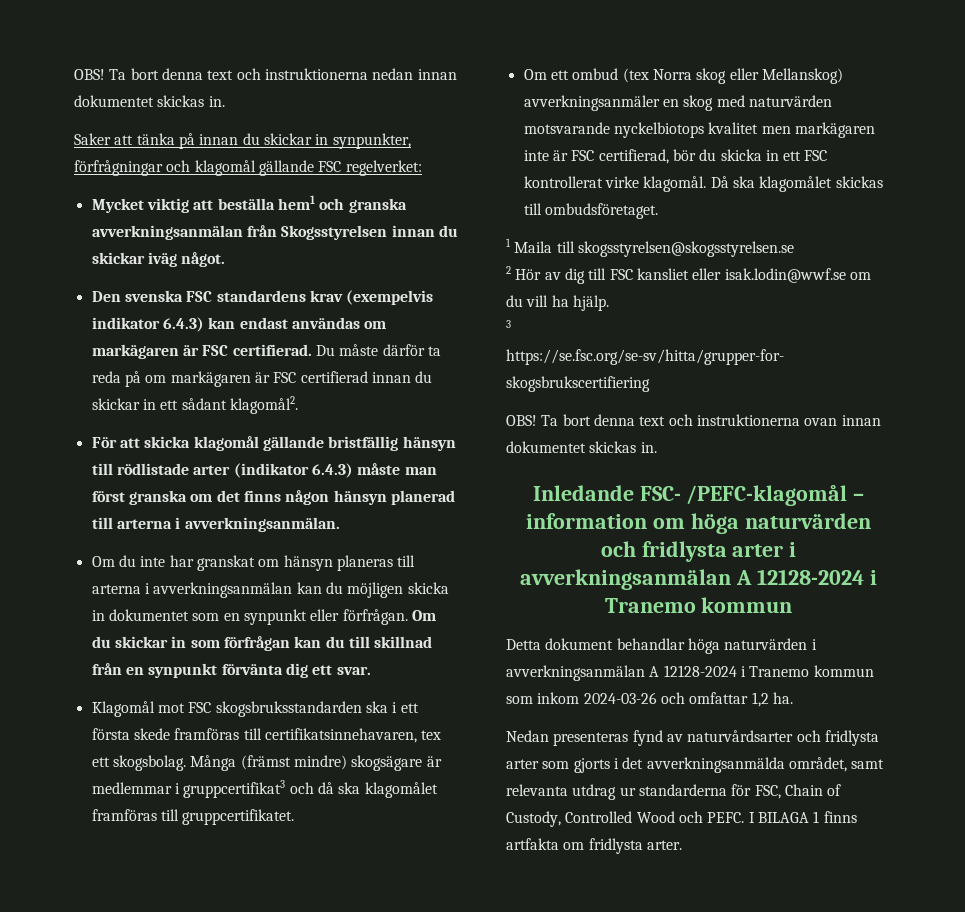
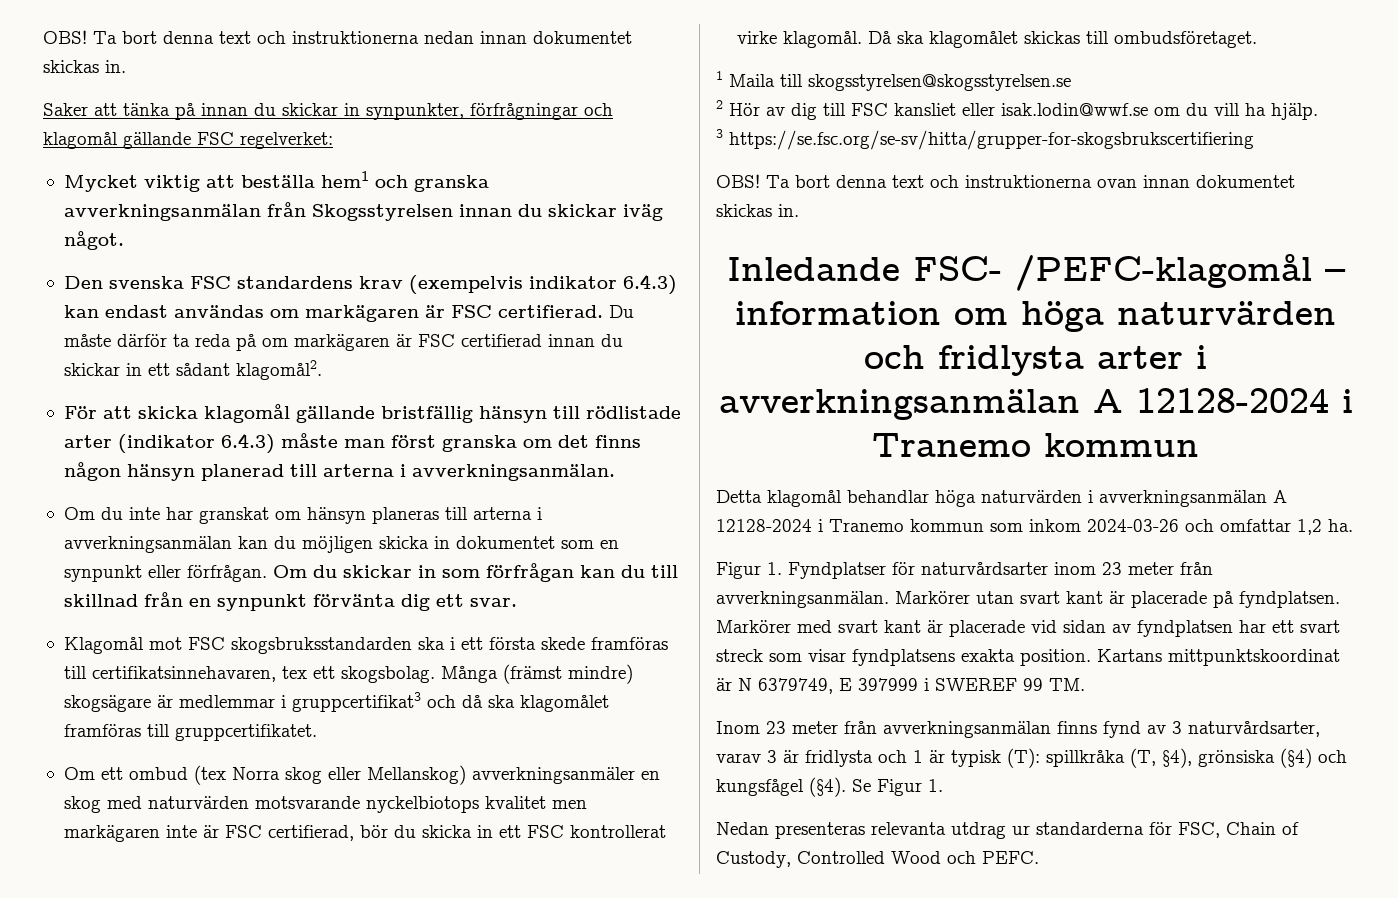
- Detta dokument behandlar höga naturvärden i avverkningsanmälan A 12128-2024 i Tranemo kommun som inkom 2024-03-26 och omfattar 1,2 ha.
+ Detta klagomål behandlar höga naturvärden i avverkningsanmälan A 12128-2024 i Tranemo kommun som inkom 2024-03-26 och omfattar 1,2 ha.
- Nedan presenteras fynd av naturvårdsarter och fridlysta arter som gjorts i det avverkningsanmälda området, samt relevanta utdrag ur standarderna för FSC, Chain of Custody, Controlled Wood och PEFC. I BILAGA 1 finns artfakta om fridlysta arter.
+ Figur 1. Fyndplatser för naturvårdsarter inom 23 meter från avverkningsanmälan. Markörer utan svart kant är placerade på fyndplatsen. Markörer med svart kant är placerade vid sidan av fyndplatsen har ett svart streck som visar fyndplatsens exakta position. Kartans mittpunktskoordinat är N 6379749, E 397999 i SWEREF 99 TM.
+ Inom 23 meter från avverkningsanmälan finns fynd av 3 naturvårdsarter, varav 3 är fridlysta och 1 är typisk (T): spillkråka (T, §4), grönsiska (§4) och kungsfågel (§4). Se Figur 1.
+ Nedan presenteras relevanta utdrag ur standarderna för FSC, Chain of Custody, Controlled Wood och PEFC.

